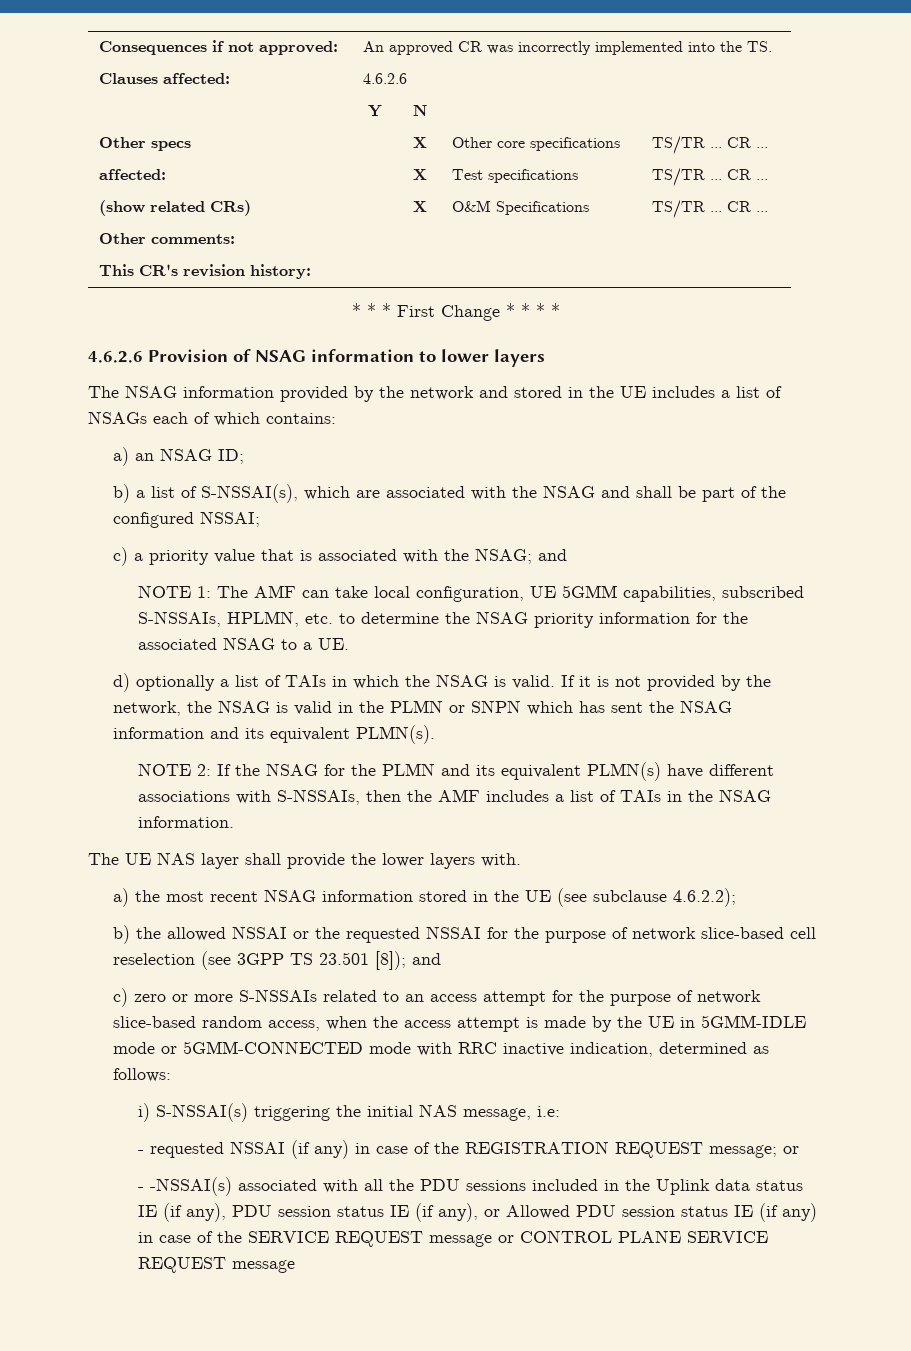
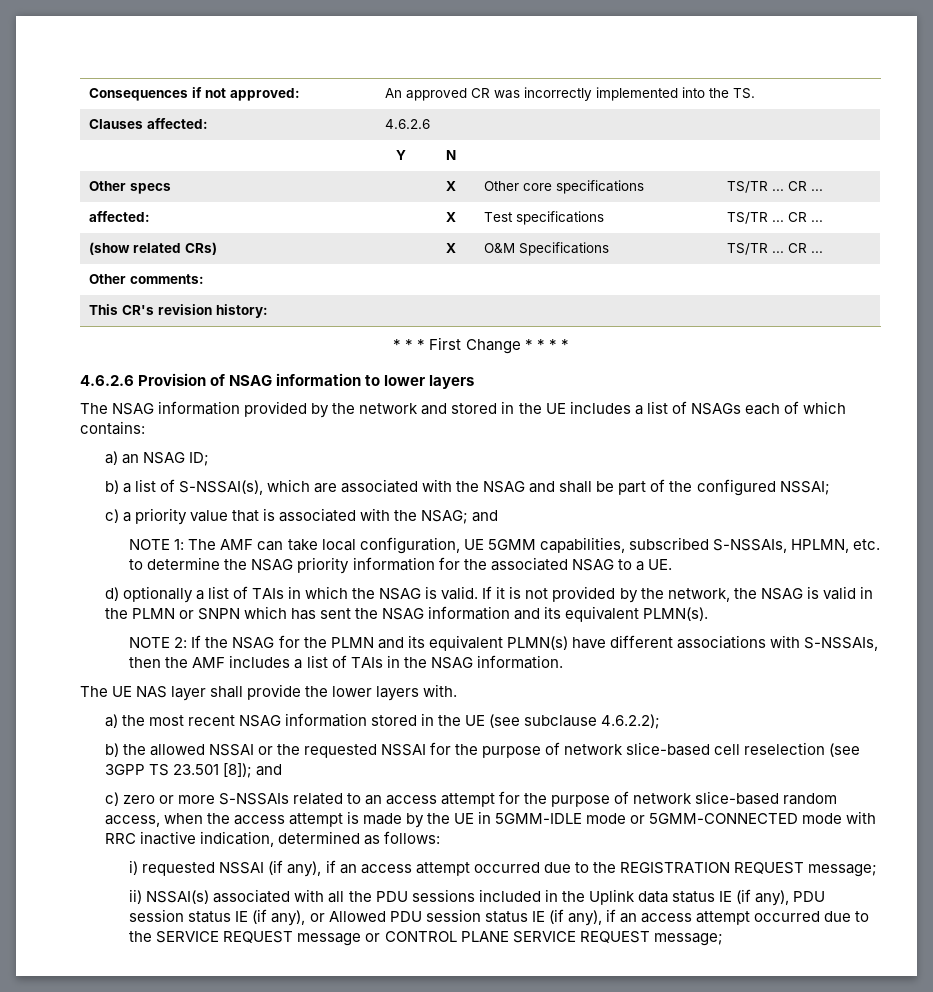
- i) S-NSSAI(s) triggering the initial NAS message, i.e:
- - requested NSSAI (if any) in case of the REGISTRATION REQUEST message; or
- - -NSSAI(s) associated with all the PDU sessions included in the Uplink data status IE (if any), PDU session status IE (if any), or Allowed PDU session status IE (if any) in case of the SERVICE REQUEST message or CONTROL PLANE SERVICE REQUEST message
+ i) requested NSSAI (if any), if an access attempt occurred due to the REGISTRATION REQUEST message;
+ ii) NSSAI(s) associated with all the PDU sessions included in the Uplink data status IE (if any), PDU session status IE (if any), or Allowed PDU session status IE (if any), if an access attempt occurred due to the SERVICE REQUEST message or CONTROL PLANE SERVICE REQUEST message;

